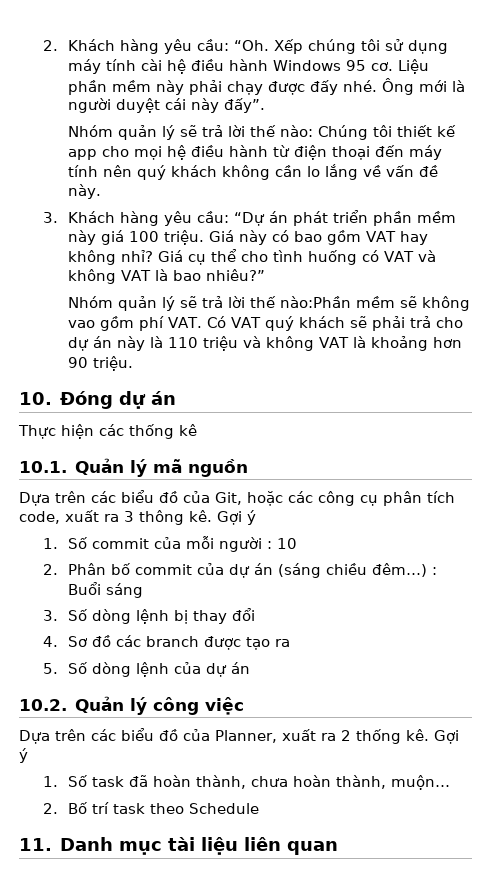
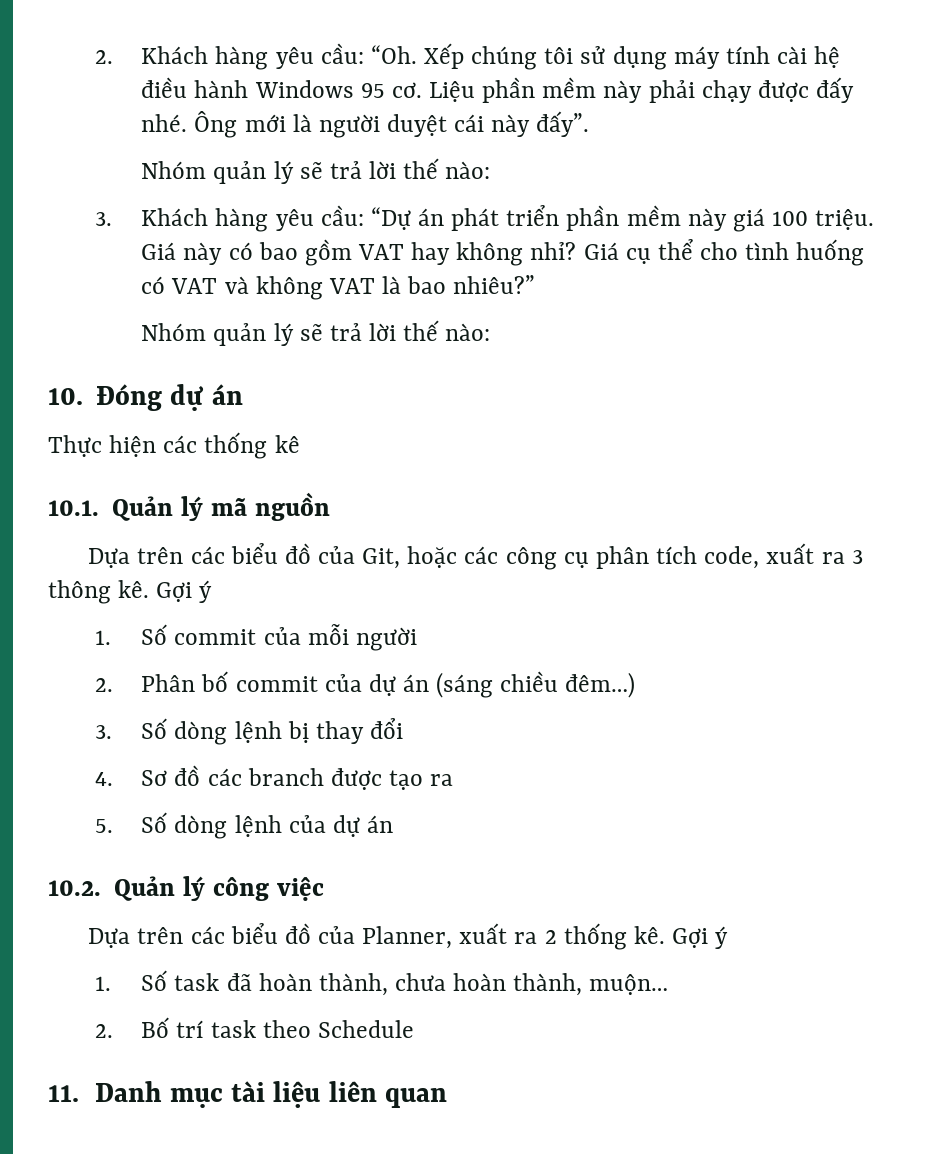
  Ông mới là người duyệt cái này đấy”.
- Nhóm quản lý sẽ trả lời thế nào: Chúng tôi thiết kế app cho mọi hệ điều hành từ điện thoại đến máy tính nên quý khách không cần lo lắng về vấn đề này.
+ Nhóm quản lý sẽ trả lời thế nào:
  Giá cụ thể cho tình huống có VAT và không VAT là bao nhiêu?”
- Nhóm quản lý sẽ trả lời thế nào:Phần mềm sẽ không vao gồm phí VAT. Có VAT quý khách sẽ phải trả cho dự án này là 110 triệu và không VAT là khoảng hơn 90 triệu.
+ Nhóm quản lý sẽ trả lời thế nào:
- 1. Số commit của mỗi người : 10
+ 1. Số commit của mỗi người
- 2. Phân bố commit của dự án (sáng chiều đêm…) : Buổi sáng
+ 2. Phân bố commit của dự án (sáng chiều đêm…)

